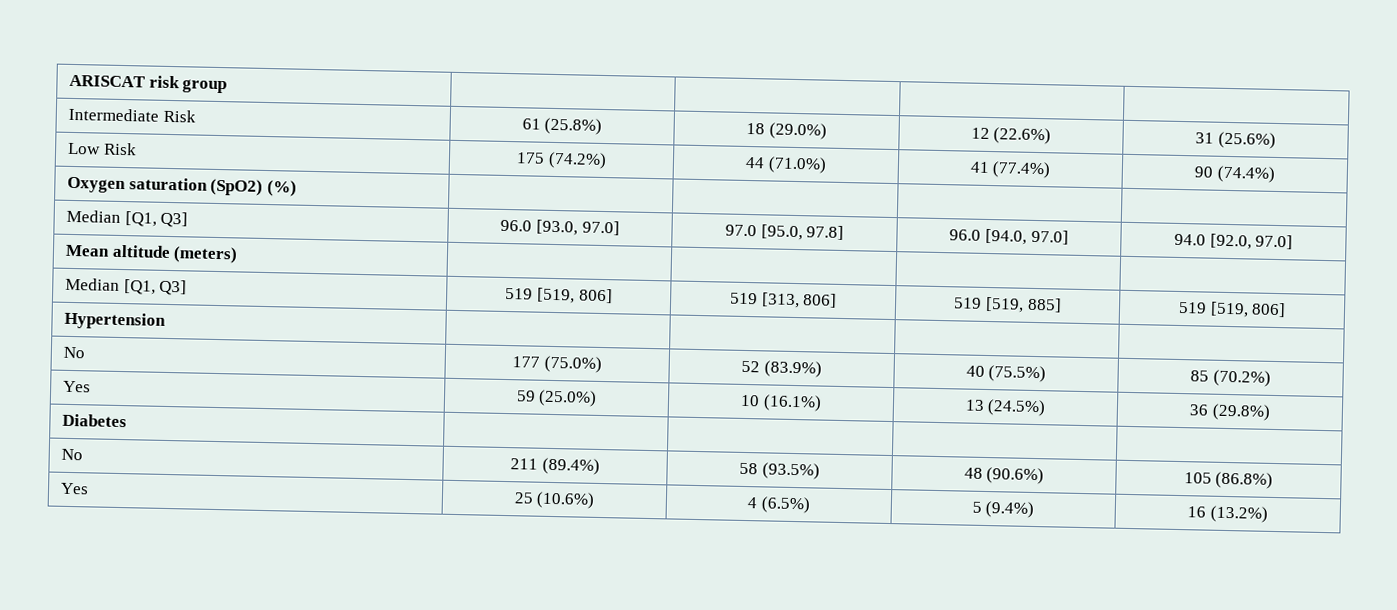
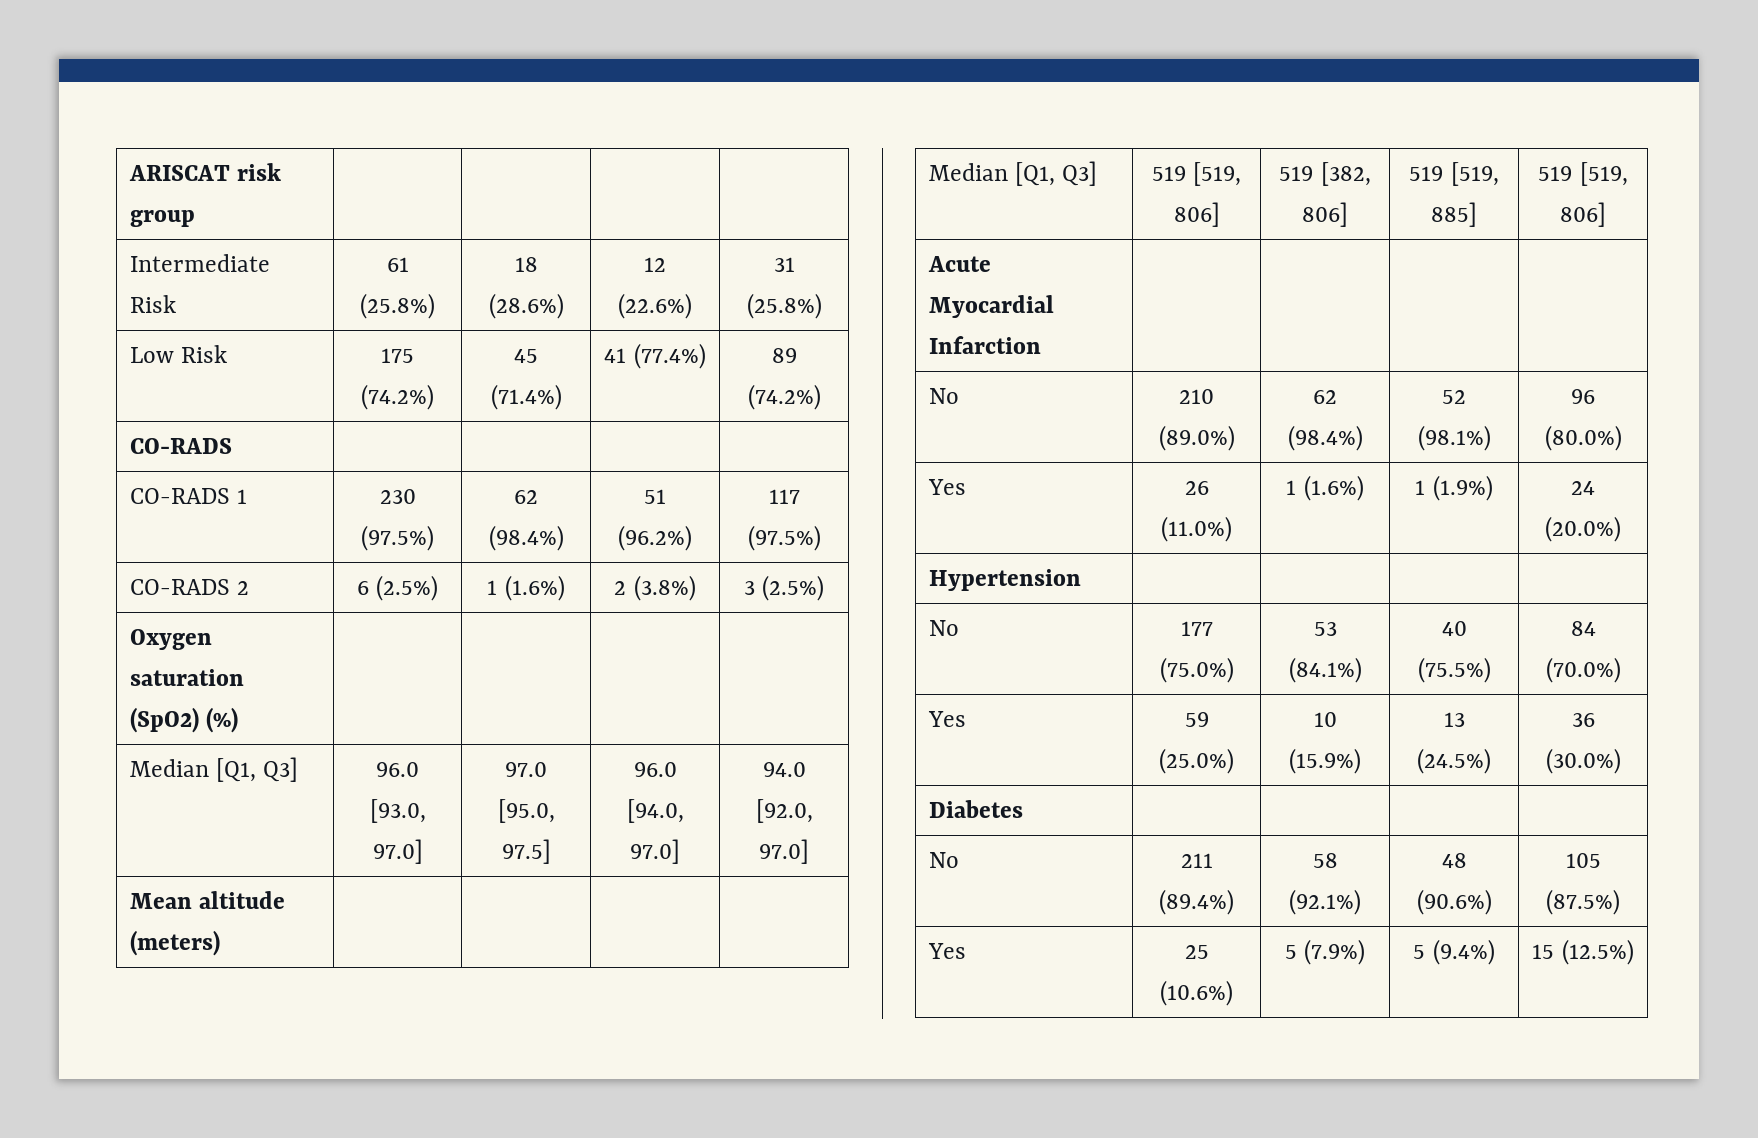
- Intermediate Risk | 61 (25.8%) | 18 (29.0%) | 12 (22.6%) | 31 (25.6%)
+ Intermediate Risk | 61 (25.8%) | 18 (28.6%) | 12 (22.6%) | 31 (25.8%)
- Low Risk | 175 (74.2%) | 44 (71.0%) | 41 (77.4%) | 90 (74.4%)
+ Low Risk | 175 (74.2%) | 45 (71.4%) | 41 (77.4%) | 89 (74.2%)
+ CO-RADS | | | |
+ CO-RADS 1 | 230 (97.5%) | 62 (98.4%) | 51 (96.2%) | 117 (97.5%)
+ CO-RADS 2 | 6 (2.5%) | 1 (1.6%) | 2 (3.8%) | 3 (2.5%)
- Median [Q1, Q3] | 96.0 [93.0, 97.0] | 97.0 [95.0, 97.8] | 96.0 [94.0, 97.0] | 94.0 [92.0, 97.0]
+ Median [Q1, Q3] | 96.0 [93.0, 97.0] | 97.0 [95.0, 97.5] | 96.0 [94.0, 97.0] | 94.0 [92.0, 97.0]
- Median [Q1, Q3] | 519 [519, 806] | 519 [313, 806] | 519 [519, 885] | 519 [519, 806]
+ Median [Q1, Q3] | 519 [519, 806] | 519 [382, 806] | 519 [519, 885] | 519 [519, 806]
+ Acute Myocardial Infarction | | | |
+ No | 210 (89.0%) | 62 (98.4%) | 52 (98.1%) | 96 (80.0%)
+ Yes | 26 (11.0%) | 1 (1.6%) | 1 (1.9%) | 24 (20.0%)
- No | 177 (75.0%) | 52 (83.9%) | 40 (75.5%) | 85 (70.2%)
+ No | 177 (75.0%) | 53 (84.1%) | 40 (75.5%) | 84 (70.0%)
- Yes | 59 (25.0%) | 10 (16.1%) | 13 (24.5%) | 36 (29.8%)
+ Yes | 59 (25.0%) | 10 (15.9%) | 13 (24.5%) | 36 (30.0%)
- No | 211 (89.4%) | 58 (93.5%) | 48 (90.6%) | 105 (86.8%)
+ No | 211 (89.4%) | 58 (92.1%) | 48 (90.6%) | 105 (87.5%)
- Yes | 25 (10.6%) | 4 (6.5%) | 5 (9.4%) | 16 (13.2%)
+ Yes | 25 (10.6%) | 5 (7.9%) | 5 (9.4%) | 15 (12.5%)

